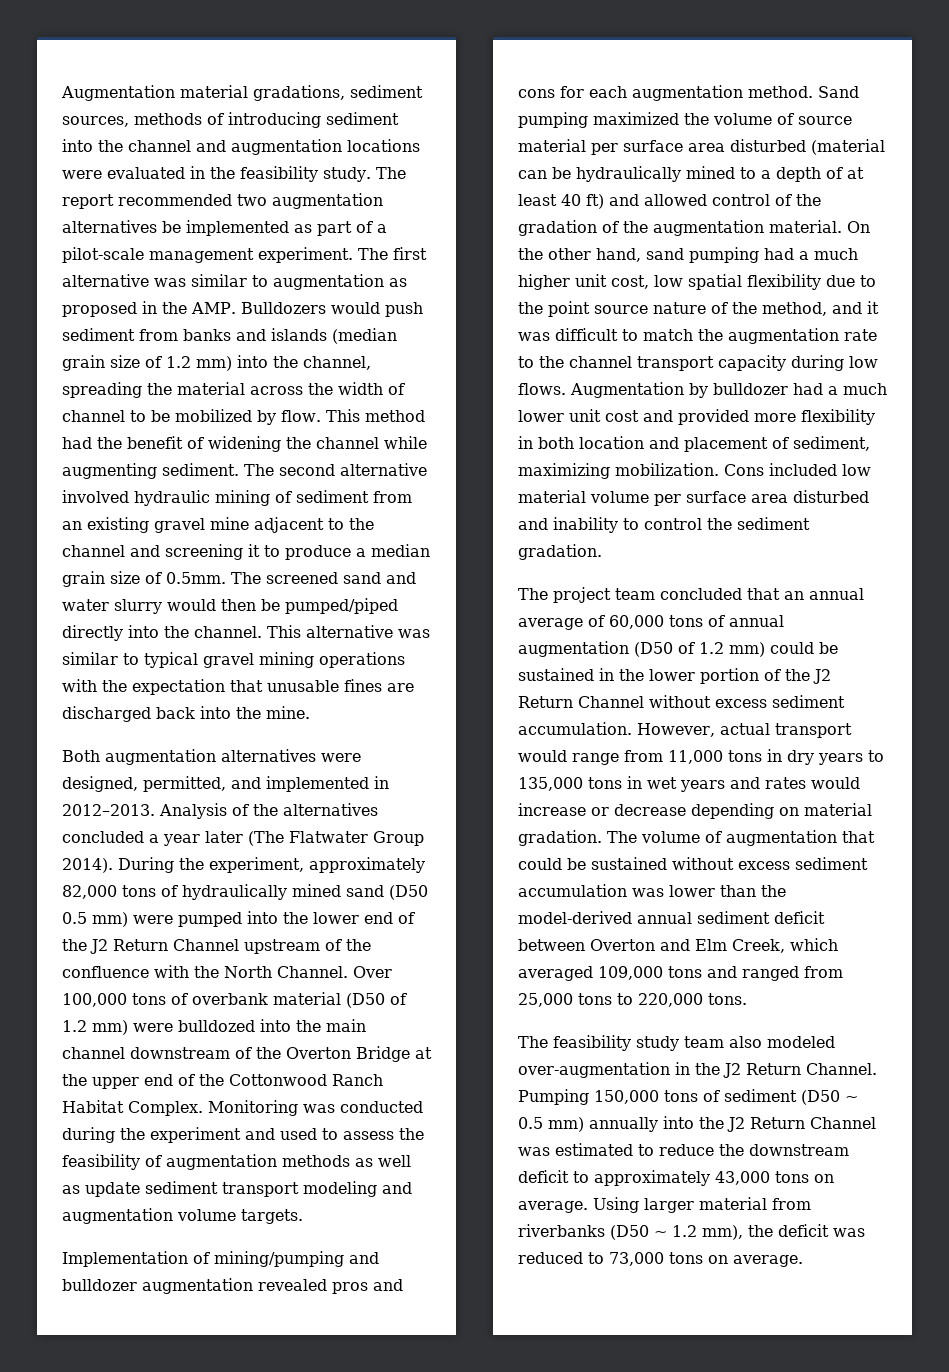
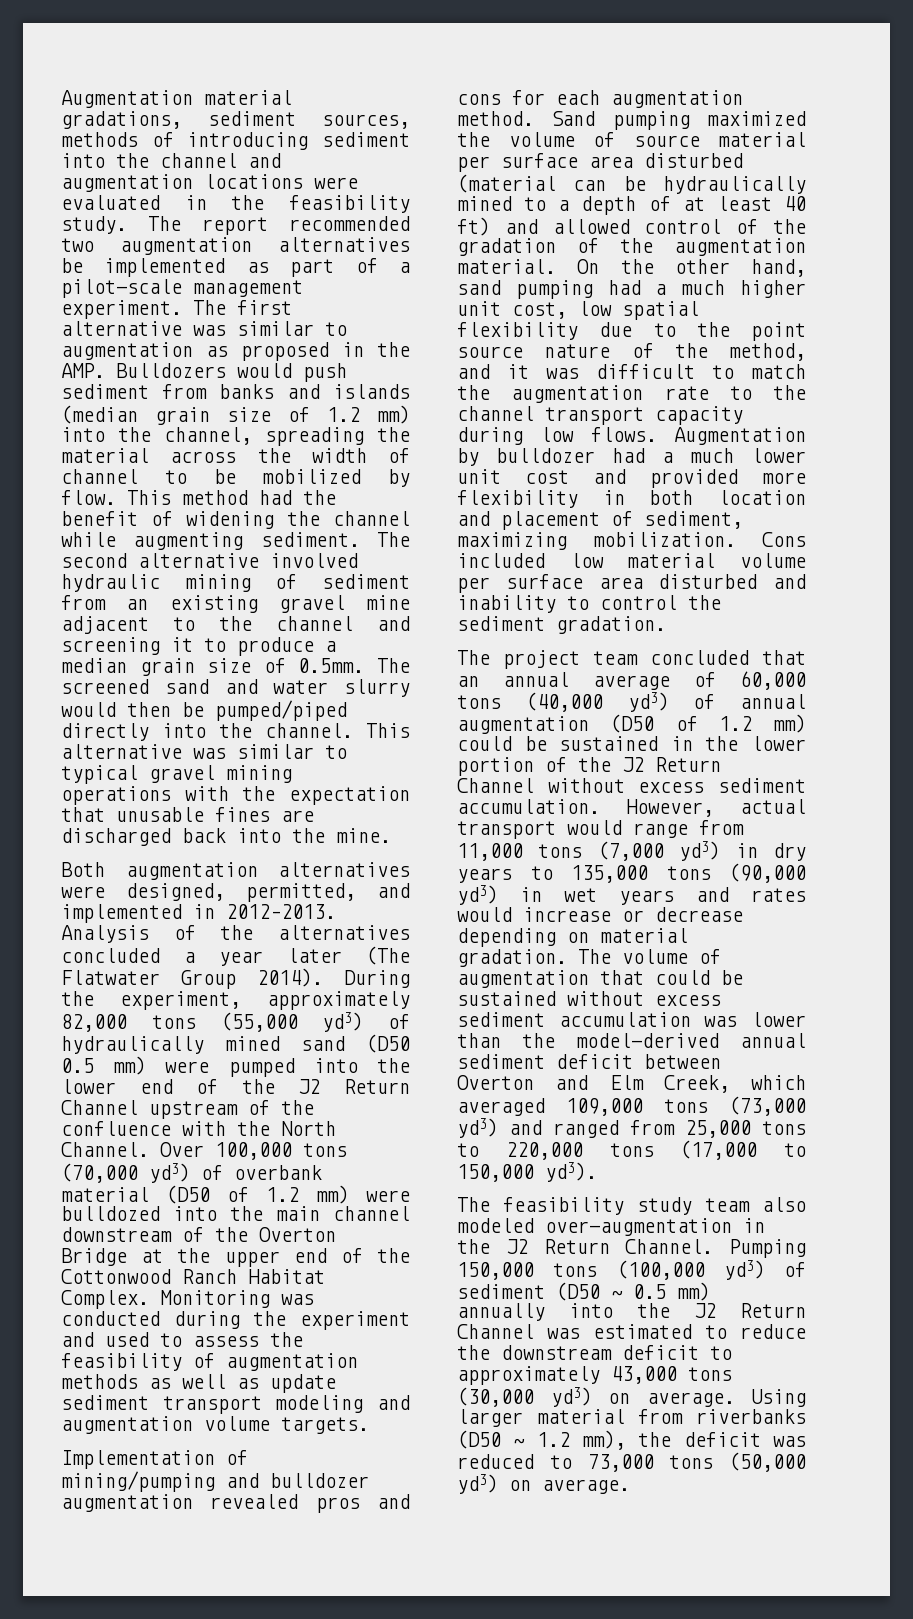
- During the experiment, approximately 82,000 tons of hydraulically mined sand (D50 0.5 mm) were pumped into the lower end of the J2 Return Channel upstream of the confluence with the North Channel.
+ During the experiment, approximately 82,000 tons (55,000 yd3) of hydraulically mined sand (D50 0.5 mm) were pumped into the lower end of the J2 Return Channel upstream of the confluence with the North Channel.
- Over 100,000 tons of overbank material (D50 of 1.2 mm) were bulldozed into the main channel downstream of the Overton Bridge at the upper end of the Cottonwood Ranch Habitat Complex.
+ Over 100,000 tons (70,000 yd3) of overbank material (D50 of 1.2 mm) were bulldozed into the main channel downstream of the Overton Bridge at the upper end of the Cottonwood Ranch Habitat Complex.
- The project team concluded that an annual average of 60,000 tons of annual augmentation (D50 of 1.2 mm) could be sustained in the lower portion of the J2 Return Channel without excess sediment accumulation.
+ The project team concluded that an annual average of 60,000 tons (40,000 yd3) of annual augmentation (D50 of 1.2 mm) could be sustained in the lower portion of the J2 Return Channel without excess sediment accumulation.
- However, actual transport would range from 11,000 tons in dry years to 135,000 tons in wet years and rates would increase or decrease depending on material gradation.
+ However, actual transport would range from 11,000 tons (7,000 yd3) in dry years to 135,000 tons (90,000 yd3) in wet years and rates would increase or decrease depending on material gradation.
- The volume of augmentation that could be sustained without excess sediment accumulation was lower than the model-derived annual sediment deficit between Overton and Elm Creek, which averaged 109,000 tons and ranged from 25,000 tons to 220,000 tons.
+ The volume of augmentation that could be sustained without excess sediment accumulation was lower than the model-derived annual sediment deficit between Overton and Elm Creek, which averaged 109,000 tons (73,000 yd3) and ranged from 25,000 tons to 220,000 tons (17,000 to 150,000 yd3).
- Pumping 150,000 tons of sediment (D50 ~ 0.5 mm) annually into the J2 Return Channel was estimated to reduce the downstream deficit to approximately 43,000 tons on average.
+ Pumping 150,000 tons (100,000 yd3) of sediment (D50 ~ 0.5 mm) annually into the J2 Return Channel was estimated to reduce the downstream deficit to approximately 43,000 tons (30,000 yd3) on average.
- Using larger material from riverbanks (D50 ~ 1.2 mm), the deficit was reduced to 73,000 tons on average.
+ Using larger material from riverbanks (D50 ~ 1.2 mm), the deficit was reduced to 73,000 tons (50,000 yd3) on average.

